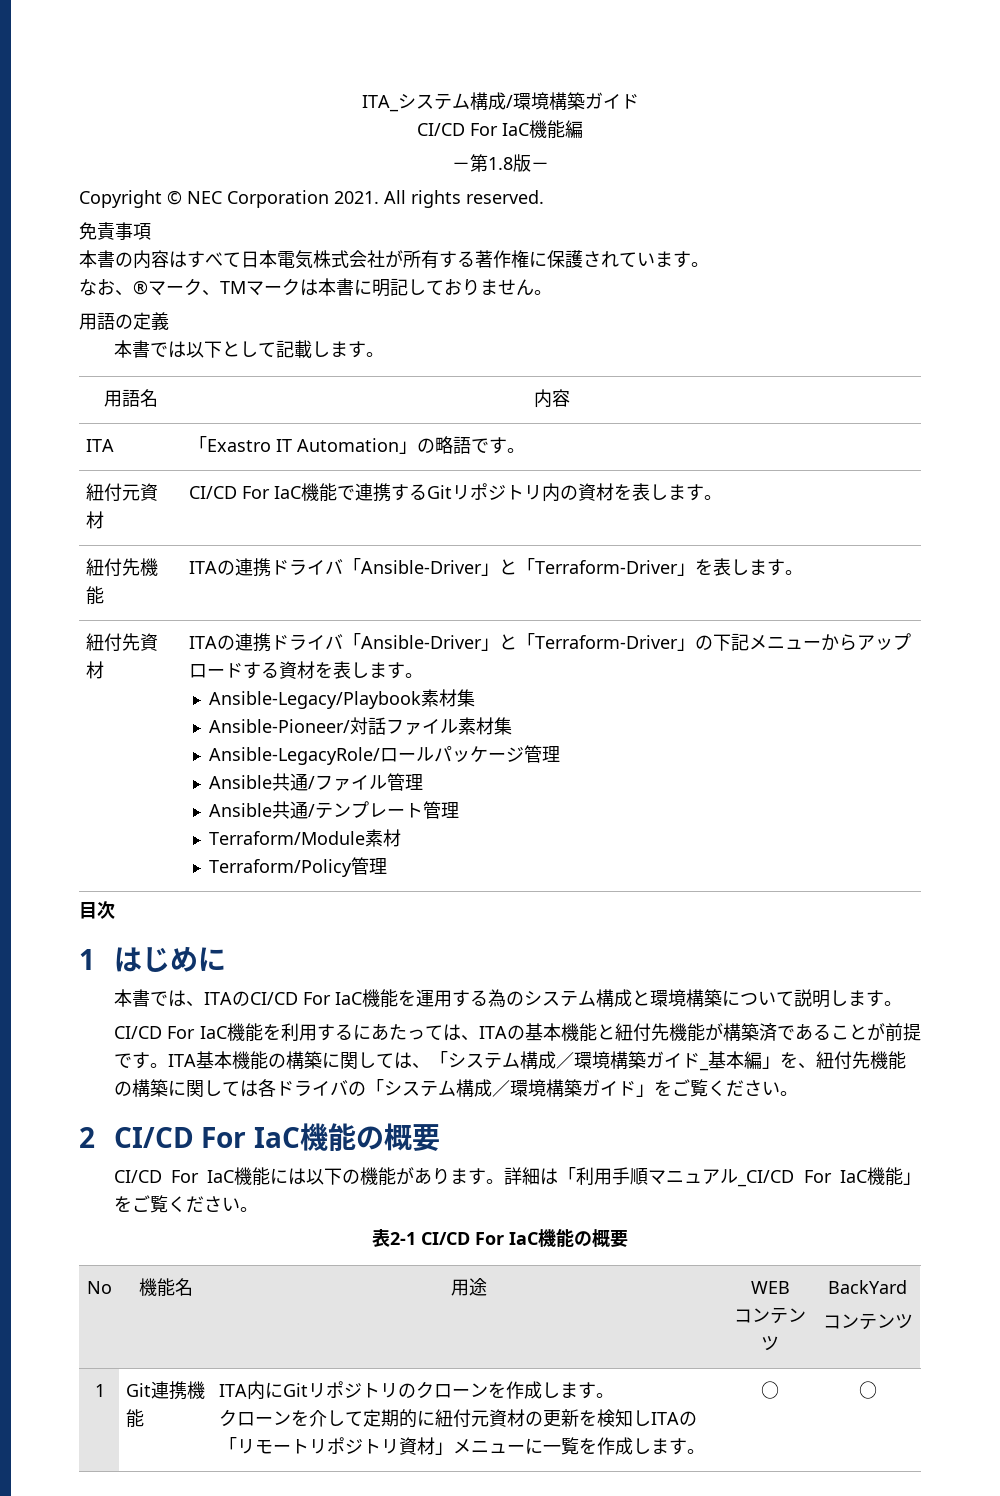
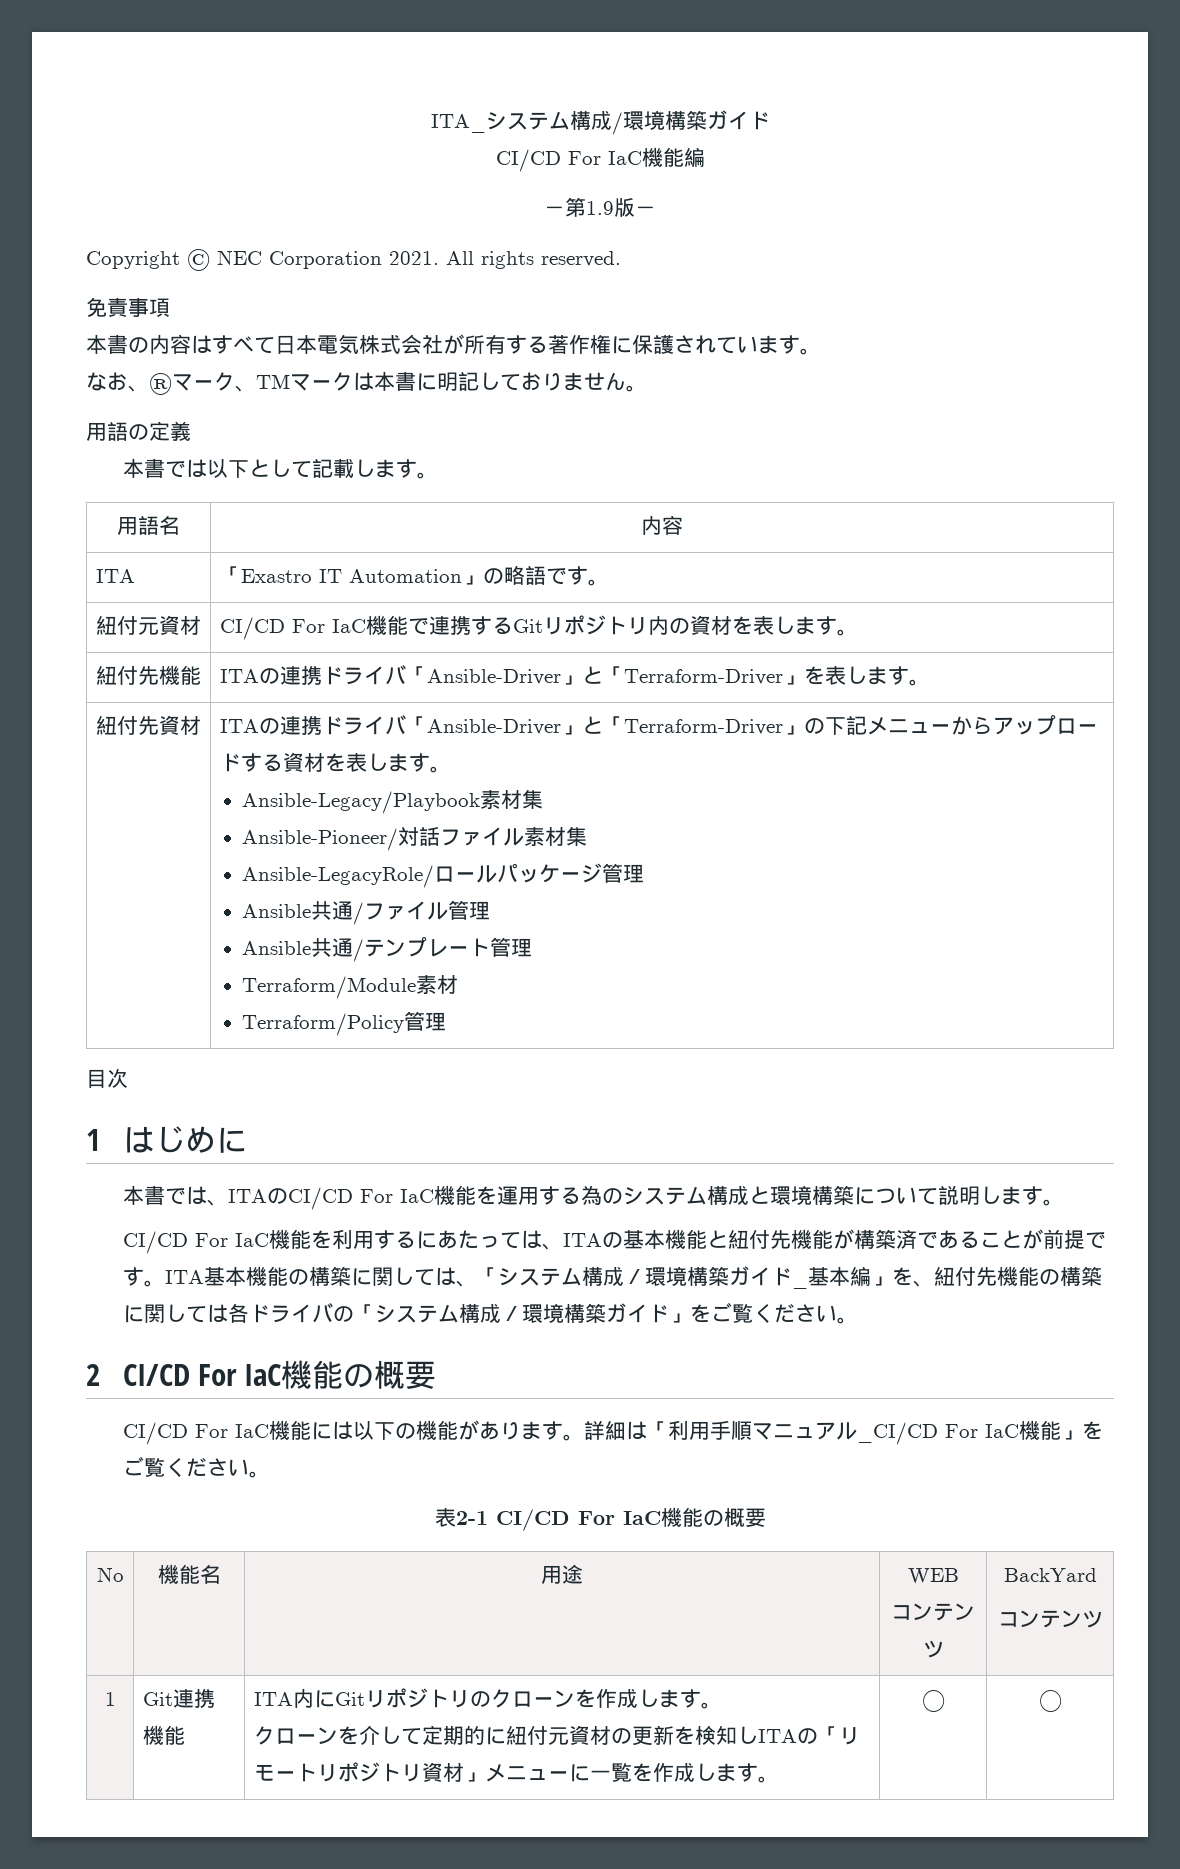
- －第1.8版－
+ －第1.9版－

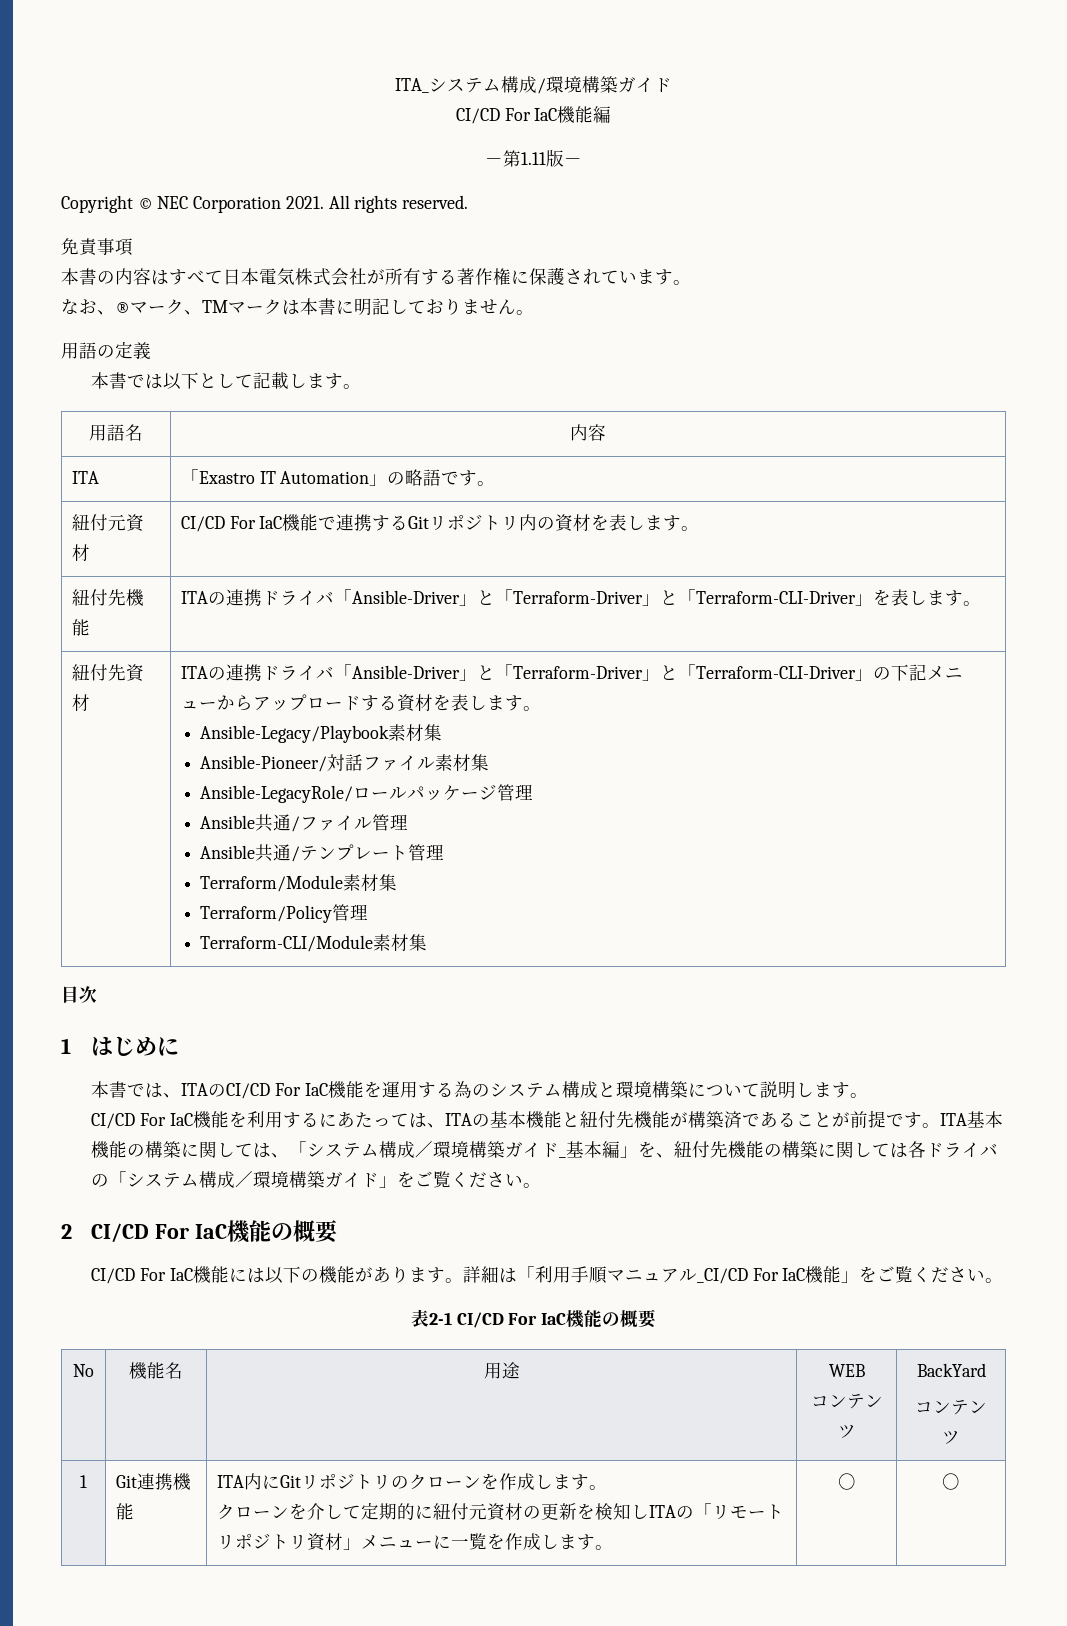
- －第1.9版－
+ －第1.11版－
- 紐付先機能 | ITAの連携ドライバ「Ansible-Driver」と「Terraform-Driver」を表します。
+ 紐付先機能 | ITAの連携ドライバ「Ansible-Driver」と「Terraform-Driver」と「Terraform-CLI-Driver」を表します。
- ITAの連携ドライバ「Ansible-Driver」と「Terraform-Driver」の下記メニューからアップロードする資材を表します。
+ ITAの連携ドライバ「Ansible-Driver」と「Terraform-Driver」と「Terraform-CLI-Driver」の下記メニューからアップロードする資材を表します。
- Terraform/Module素材
+ Terraform/Module素材集
+ Terraform-CLI/Module素材集

